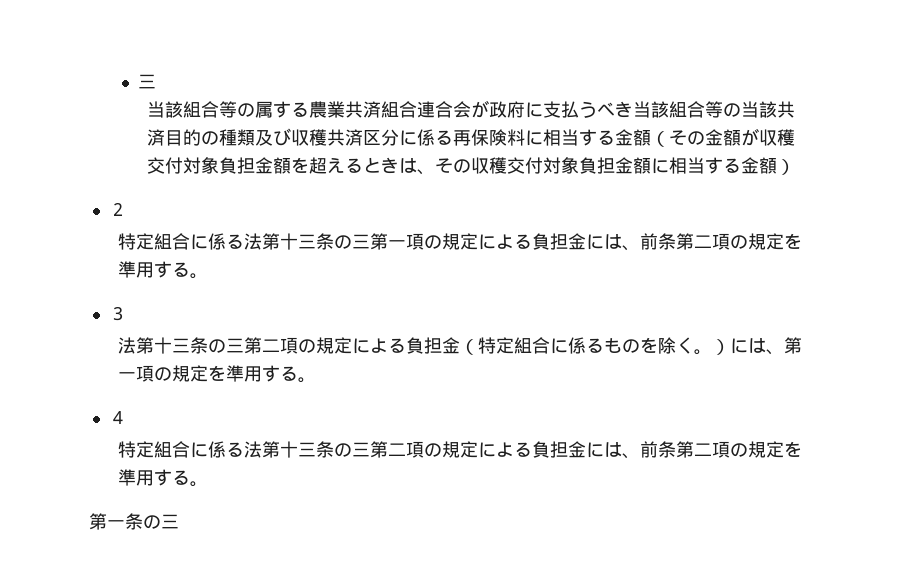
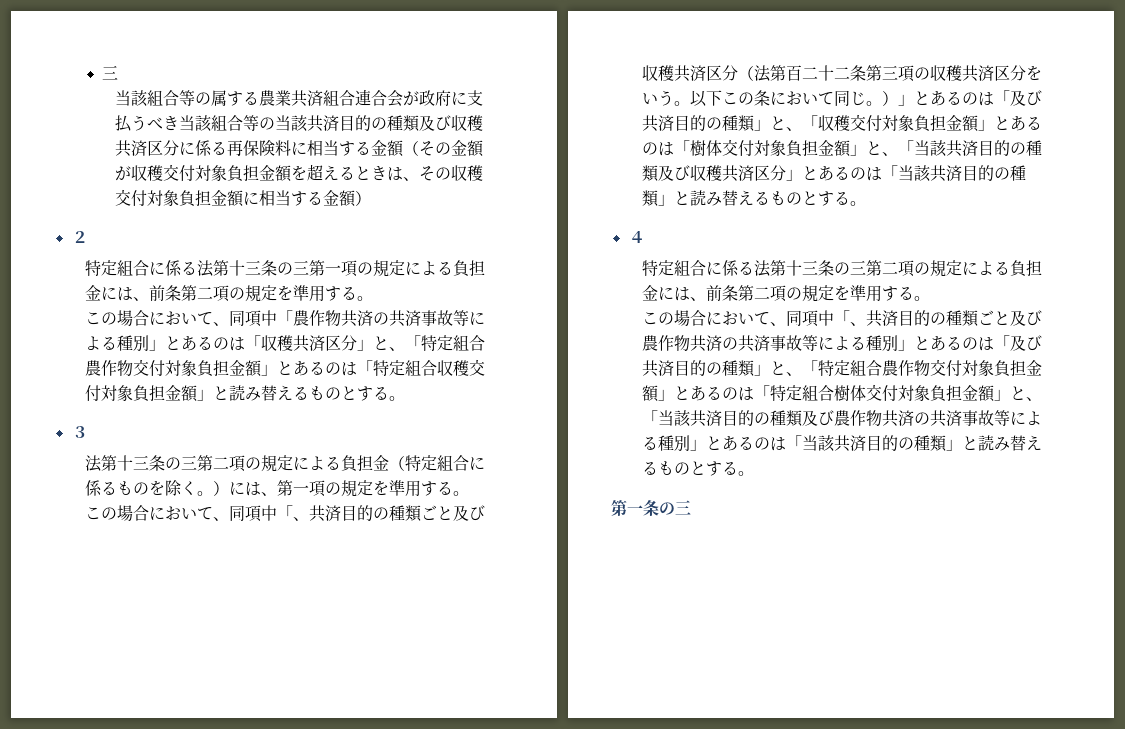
+ この場合において、同項中「農作物共済の共済事故等による種別」とあるのは「収穫共済区分」と、「特定組合農作物交付対象負担金額」とあるのは「特定組合収穫交付対象負担金額」と読み替えるものとする。
+ この場合において、同項中「、共済目的の種類ごと及び収穫共済区分（法第百二十二条第三項の収穫共済区分をいう。以下この条において同じ。）」とあるのは「及び共済目的の種類」と、「収穫交付対象負担金額」とあるのは「樹体交付対象負担金額」と、「当該共済目的の種類及び収穫共済区分」とあるのは「当該共済目的の種類」と読み替えるものとする。
+ この場合において、同項中「、共済目的の種類ごと及び農作物共済の共済事故等による種別」とあるのは「及び共済目的の種類」と、「特定組合農作物交付対象負担金額」とあるのは「特定組合樹体交付対象負担金額」と、「当該共済目的の種類及び農作物共済の共済事故等による種別」とあるのは「当該共済目的の種類」と読み替えるものとする。

